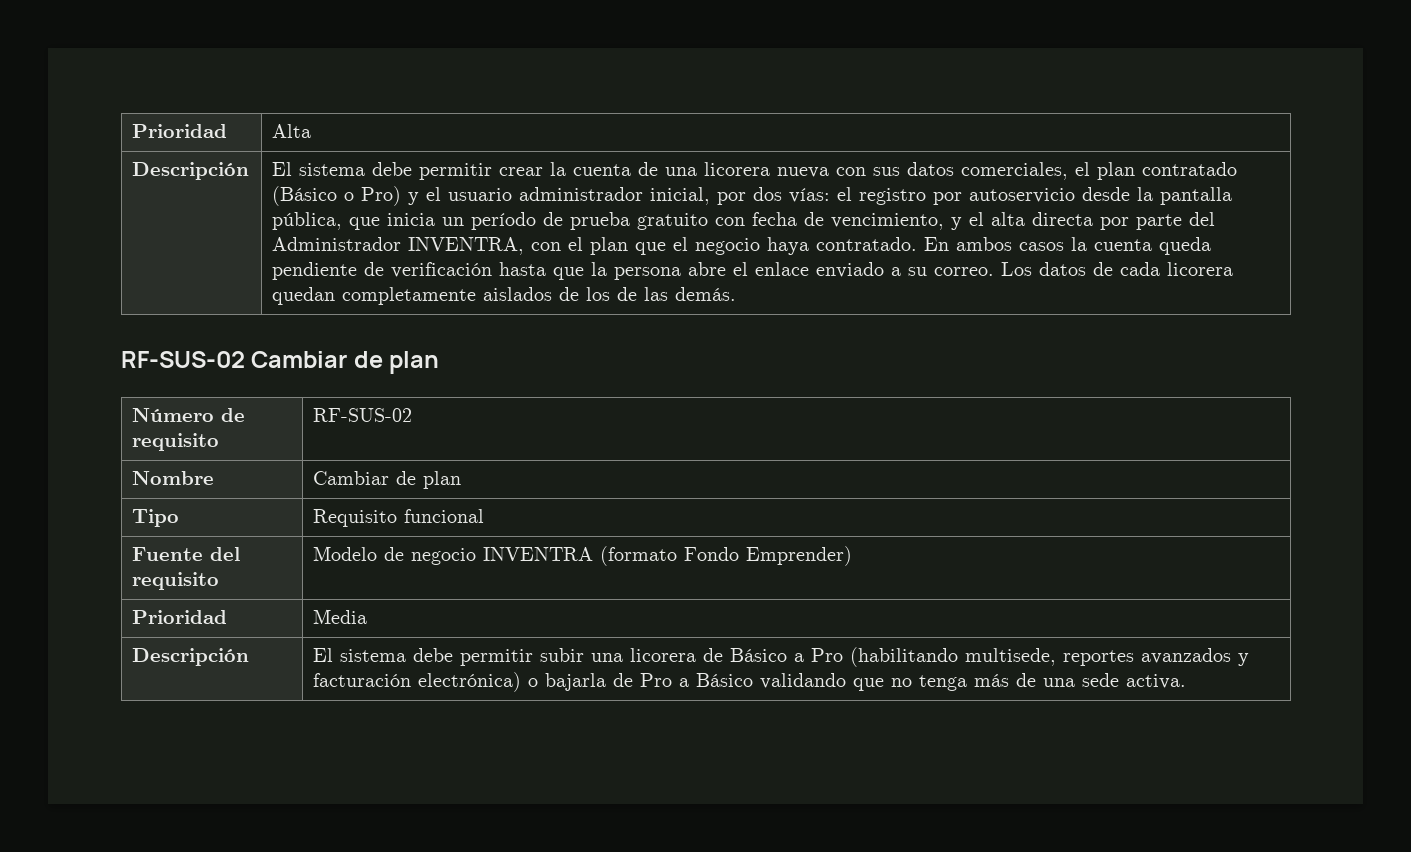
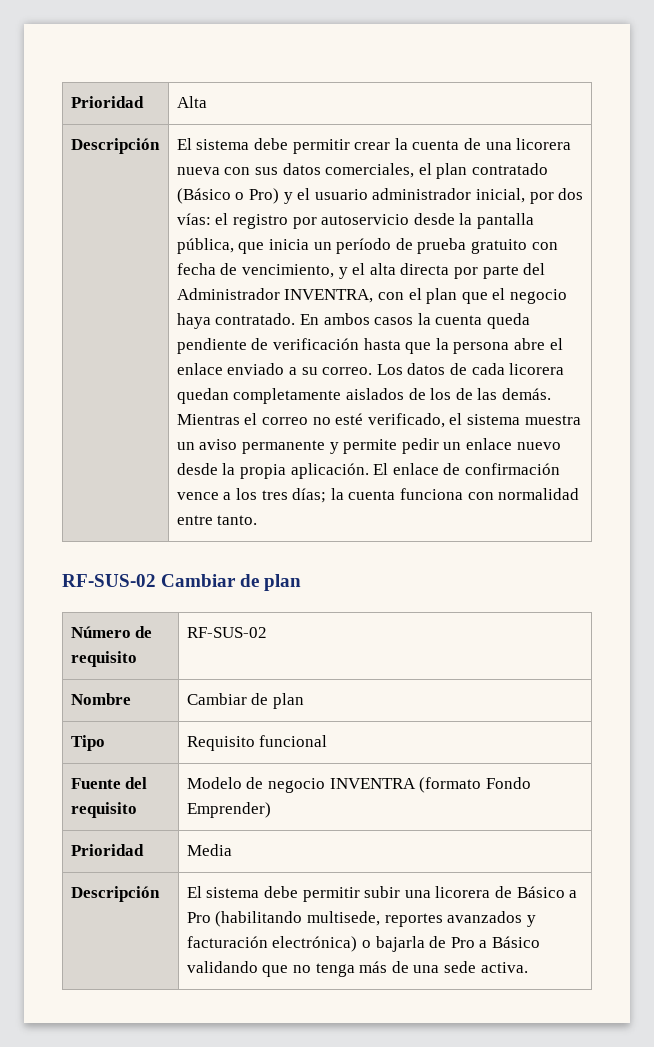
+ Mientras el correo no esté verificado, el sistema muestra un aviso permanente y permite pedir un enlace nuevo desde la propia aplicación. El enlace de confirmación vence a los tres días; la cuenta funciona con normalidad entre tanto.

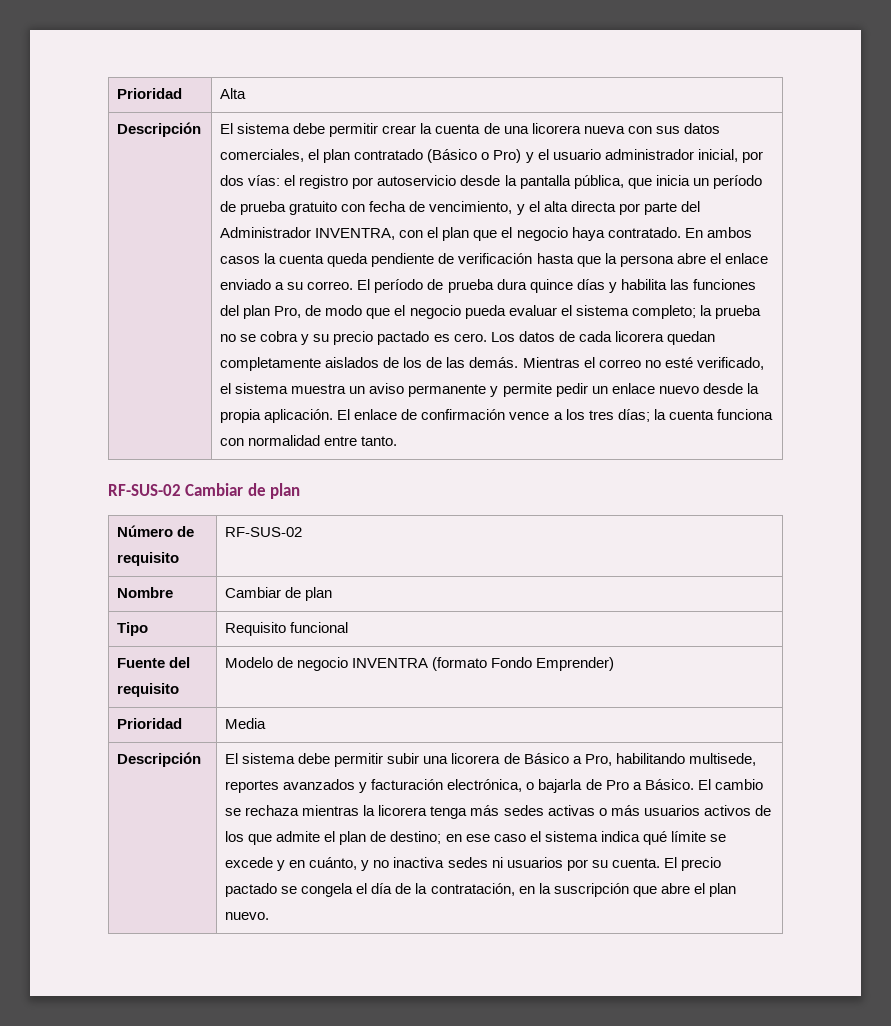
+ El período de prueba dura quince días y habilita las funciones del plan Pro, de modo que el negocio pueda evaluar el sistema completo; la prueba no se cobra y su precio pactado es cero.
- El sistema debe permitir subir una licorera de Básico a Pro (habilitando multisede, reportes avanzados y facturación electrónica) o bajarla de Pro a Básico validando que no tenga más de una sede activa.
+ El sistema debe permitir subir una licorera de Básico a Pro, habilitando multisede, reportes avanzados y facturación electrónica, o bajarla de Pro a Básico. El cambio se rechaza mientras la licorera tenga más sedes activas o más usuarios activos de los que admite el plan de destino; en ese caso el sistema indica qué límite se excede y en cuánto, y no inactiva sedes ni usuarios por su cuenta. El precio pactado se congela el día de la contratación, en la suscripción que abre el plan nuevo.

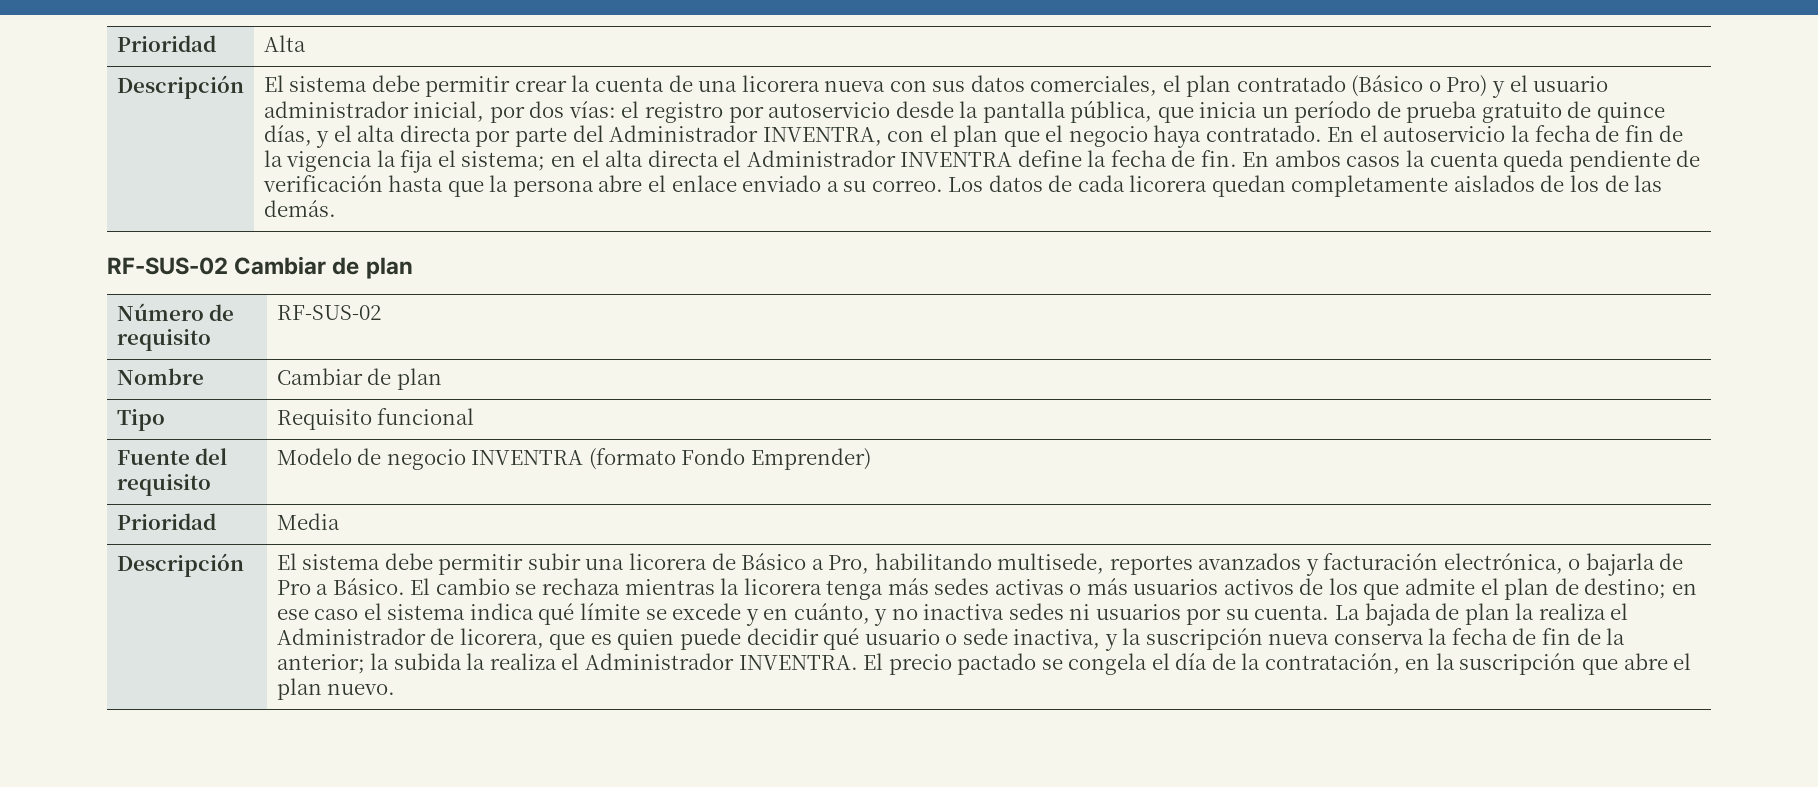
- el registro por autoservicio desde la pantalla pública, que inicia un período de prueba gratuito con fecha de vencimiento, y el alta directa por parte del Administrador INVENTRA, con el plan que el negocio haya contratado.
+ el registro por autoservicio desde la pantalla pública, que inicia un período de prueba gratuito de quince días, y el alta directa por parte del Administrador INVENTRA, con el plan que el negocio haya contratado.
- En ambos casos la cuenta queda pendiente de verificación hasta que la persona abre el enlace enviado a su correo.
+ En el autoservicio la fecha de fin de la vigencia la fija el sistema; en el alta directa el Administrador INVENTRA define la fecha de fin. En ambos casos la cuenta queda pendiente de verificación hasta que la persona abre el enlace enviado a su correo.
- El período de prueba dura quince días y habilita las funciones del plan Pro, de modo que el negocio pueda evaluar el sistema completo; la prueba no se cobra y su precio pactado es cero.
- Mientras el correo no esté verificado, el sistema muestra un aviso permanente y permite pedir un enlace nuevo desde la propia aplicación. El enlace de confirmación vence a los tres días; la cuenta funciona con normalidad entre tanto.
+ La bajada de plan la realiza el Administrador de licorera, que es quien puede decidir qué usuario o sede inactiva, y la suscripción nueva conserva la fecha de fin de la anterior; la subida la realiza el Administrador INVENTRA.

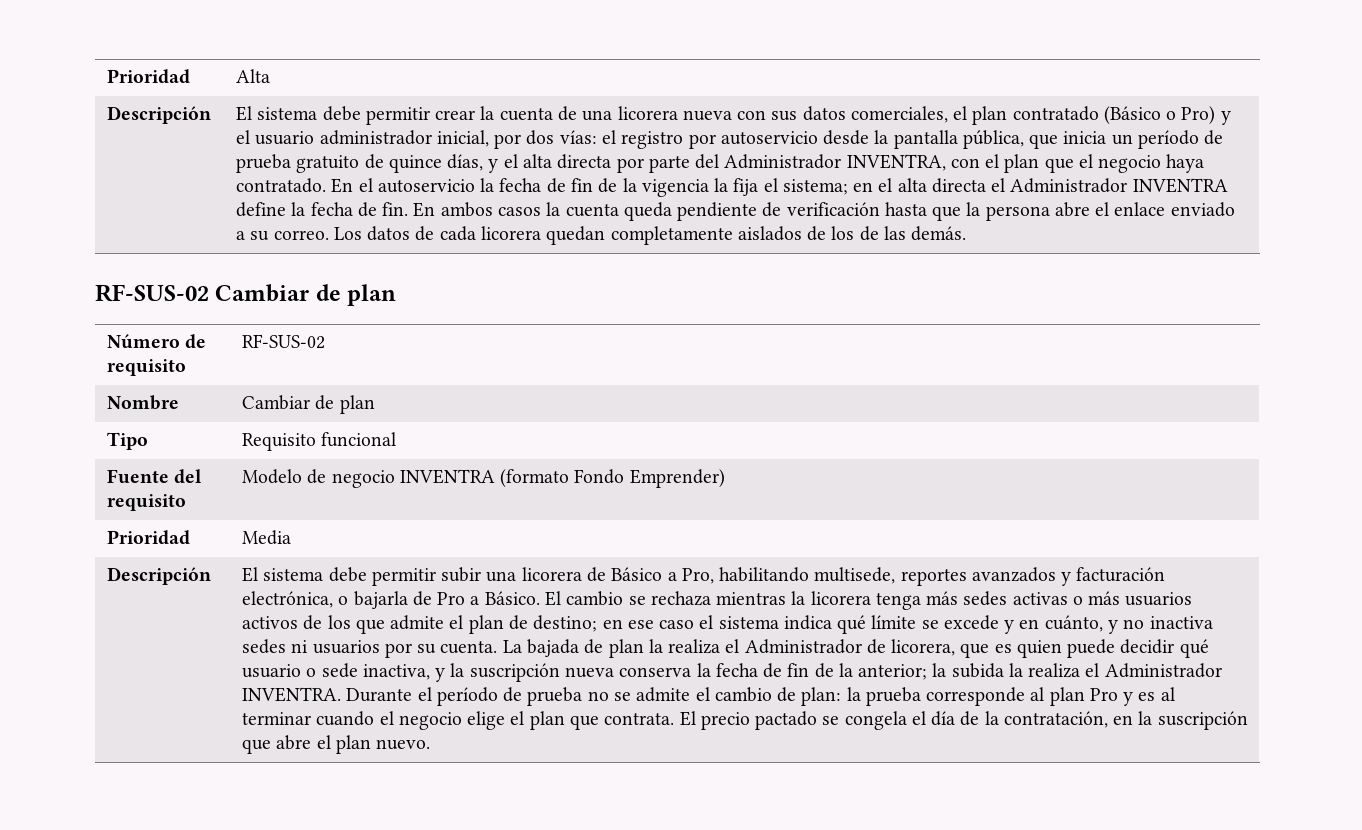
+ Durante el período de prueba no se admite el cambio de plan: la prueba corresponde al plan Pro y es al terminar cuando el negocio elige el plan que contrata.

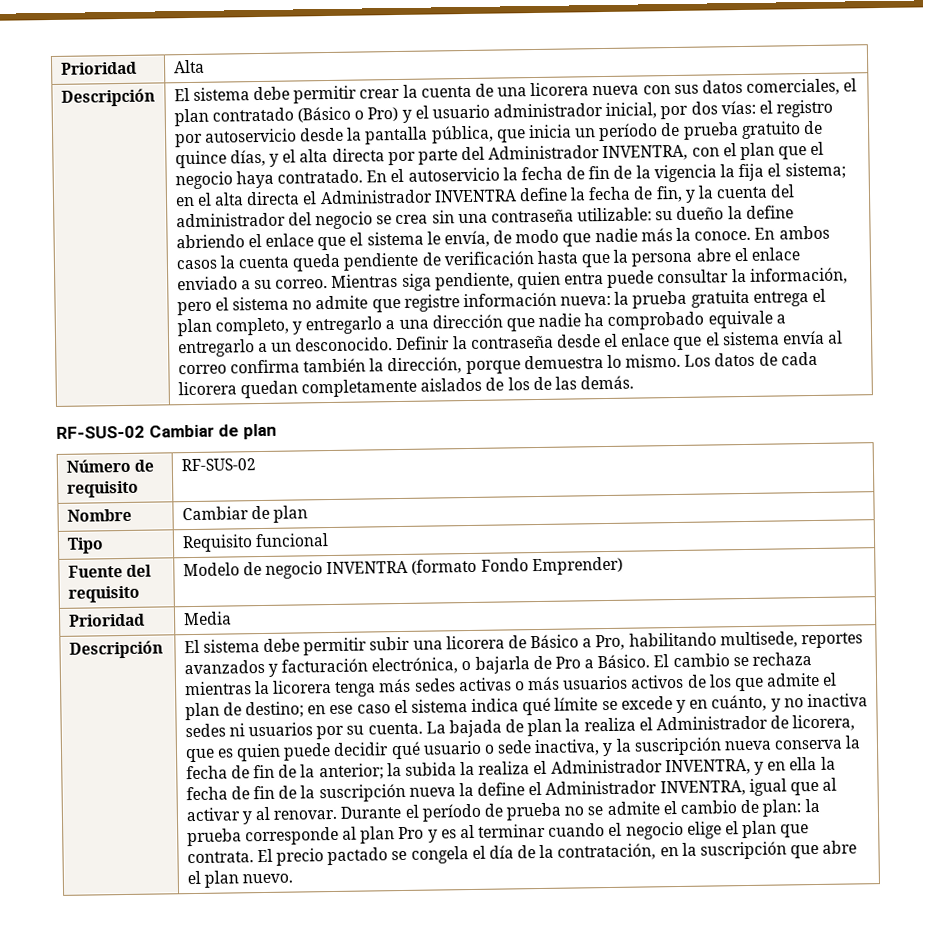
- En el autoservicio la fecha de fin de la vigencia la fija el sistema; en el alta directa el Administrador INVENTRA define la fecha de fin.
+ En el autoservicio la fecha de fin de la vigencia la fija el sistema; en el alta directa el Administrador INVENTRA define la fecha de fin, y la cuenta del administrador del negocio se crea sin una contraseña utilizable: su dueño la define abriendo el enlace que el sistema le envía, de modo que nadie más la conoce.
+ Mientras siga pendiente, quien entra puede consultar la información, pero el sistema no admite que registre información nueva: la prueba gratuita entrega el plan completo, y entregarlo a una dirección que nadie ha comprobado equivale a entregarlo a un desconocido. Definir la contraseña desde el enlace que el sistema envía al correo confirma también la dirección, porque demuestra lo mismo.
- La bajada de plan la realiza el Administrador de licorera, que es quien puede decidir qué usuario o sede inactiva, y la suscripción nueva conserva la fecha de fin de la anterior; la subida la realiza el Administrador INVENTRA.
+ La bajada de plan la realiza el Administrador de licorera, que es quien puede decidir qué usuario o sede inactiva, y la suscripción nueva conserva la fecha de fin de la anterior; la subida la realiza el Administrador INVENTRA, y en ella la fecha de fin de la suscripción nueva la define el Administrador INVENTRA, igual que al activar y al renovar.

